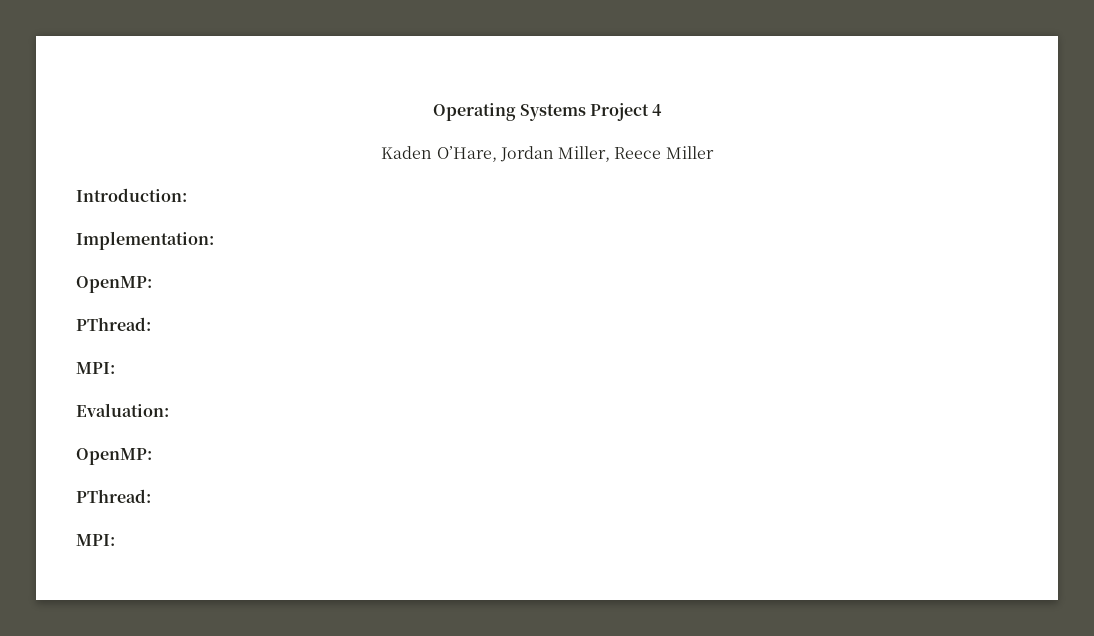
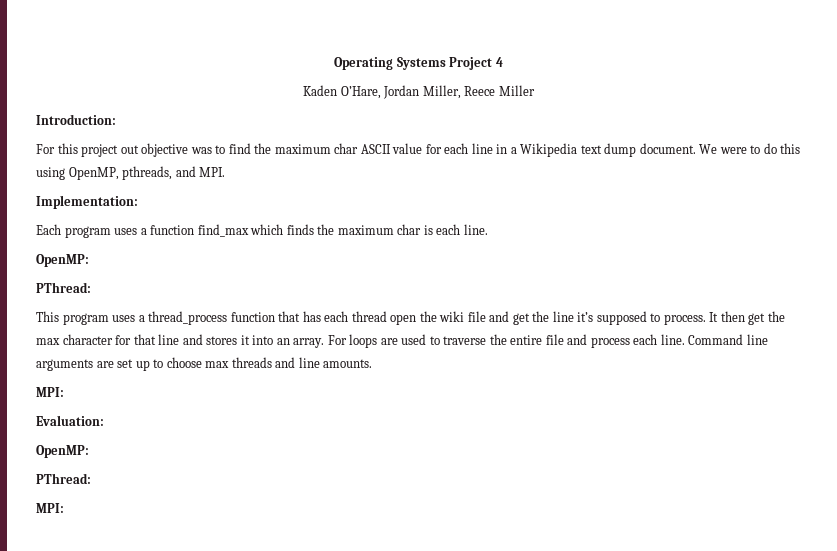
+ For this project out objective was to find the maximum char ASCII value for each line in a Wikipedia text dump document. We were to do this using OpenMP, pthreads, and MPI.
  Implementation:
+ Each program uses a function find_max which finds the maximum char is each line.
  OpenMP:
  PThread:
+ This program uses a thread_process function that has each thread open the wiki file and get the line it’s supposed to process. It then get the max character for that line and stores it into an array. For loops are used to traverse the entire file and process each line. Command line arguments are set up to choose max threads and line amounts.

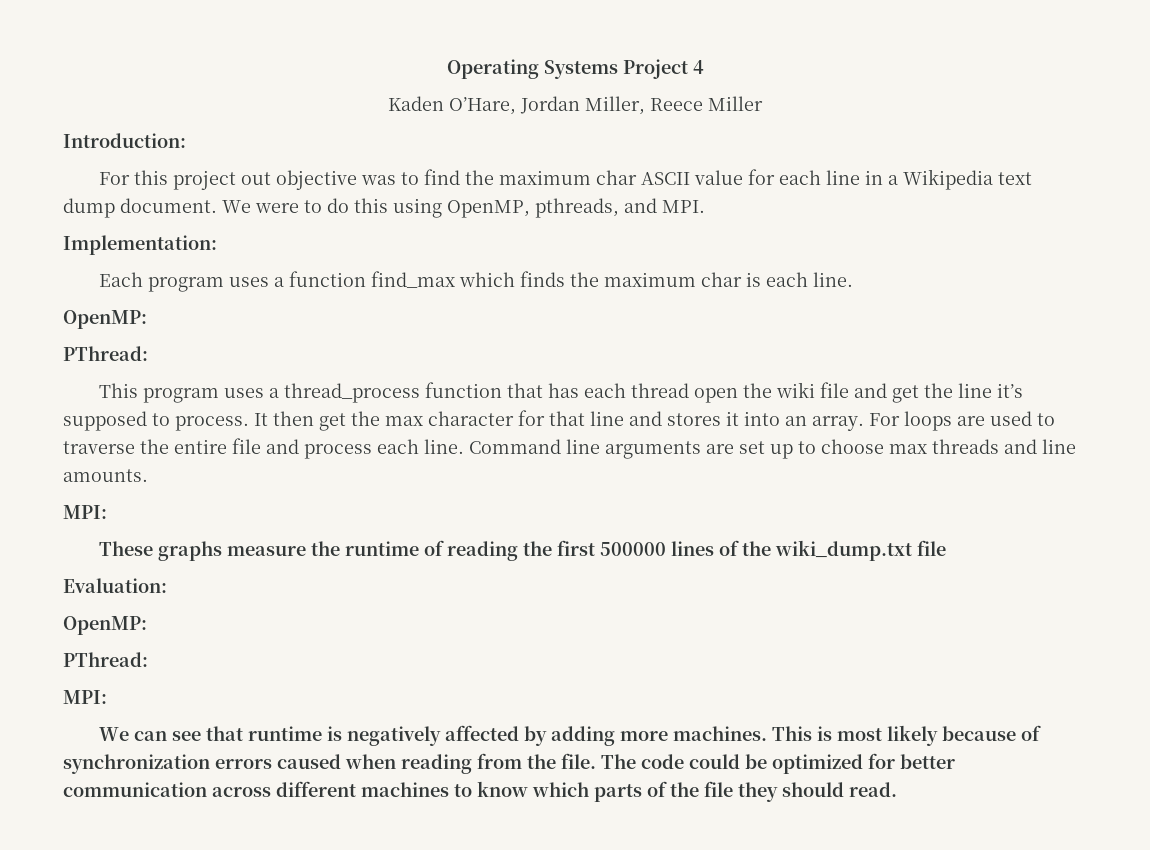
+ These graphs measure the runtime of reading the first 500000 lines of the wiki_dump.txt file
  Evaluation:
  OpenMP:
  PThread:
  MPI:
+ We can see that runtime is negatively affected by adding more machines. This is most likely because of synchronization errors caused when reading from the file. The code could be optimized for better communication across different machines to know which parts of the file they should read.

